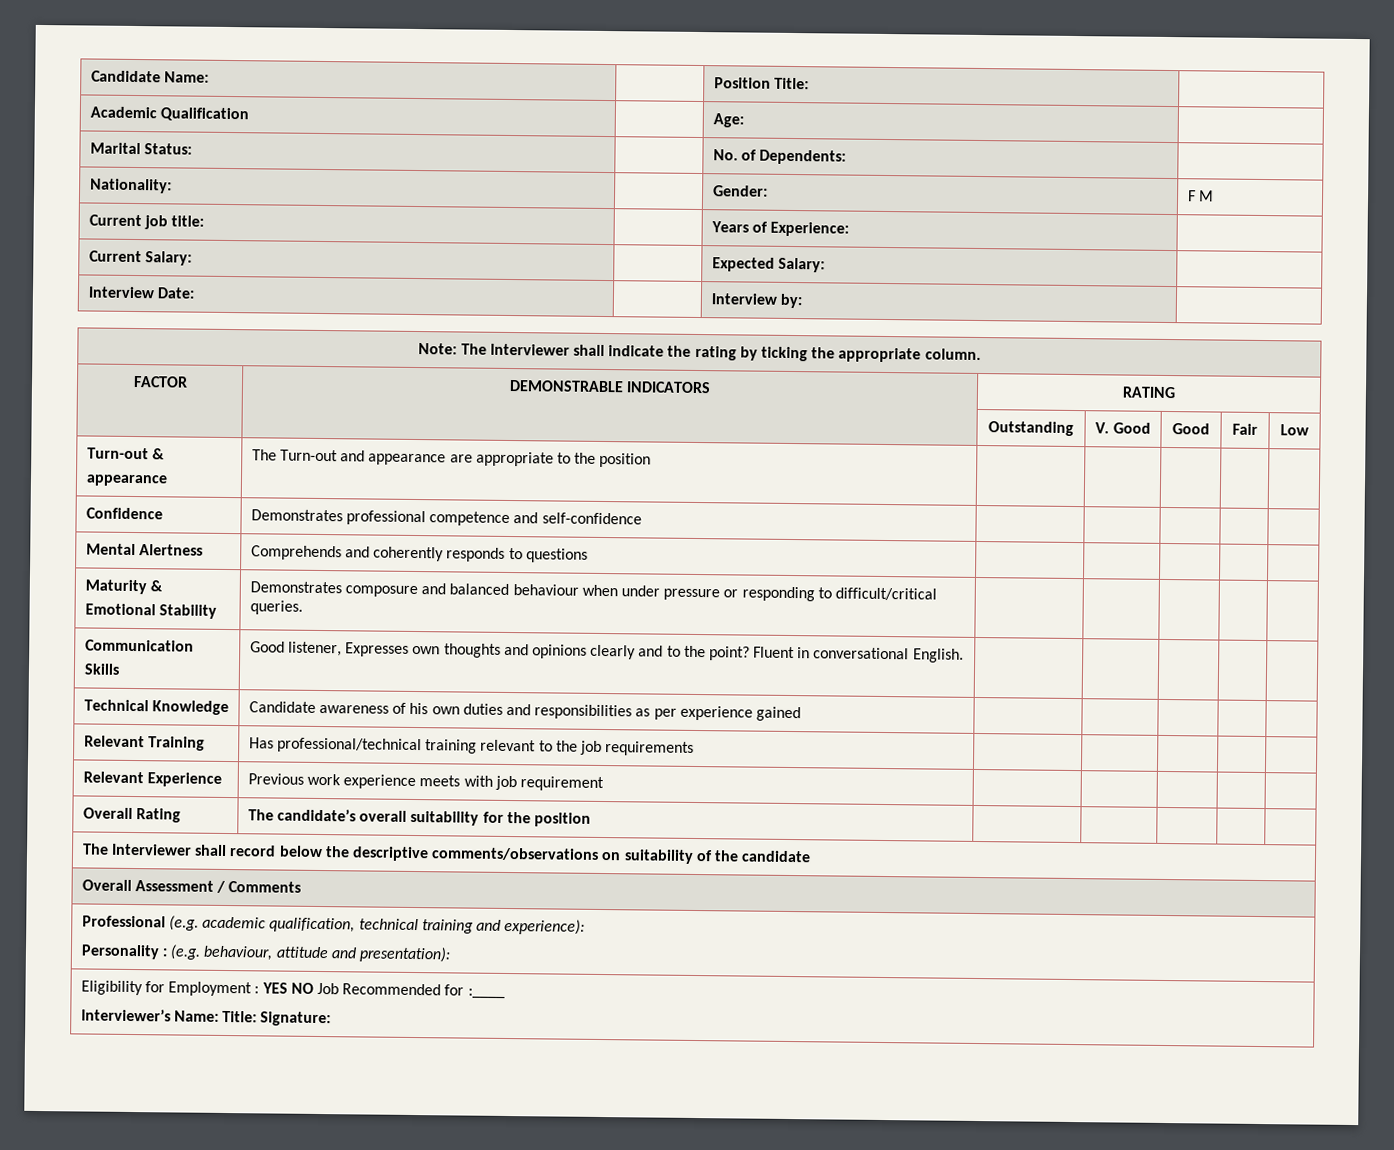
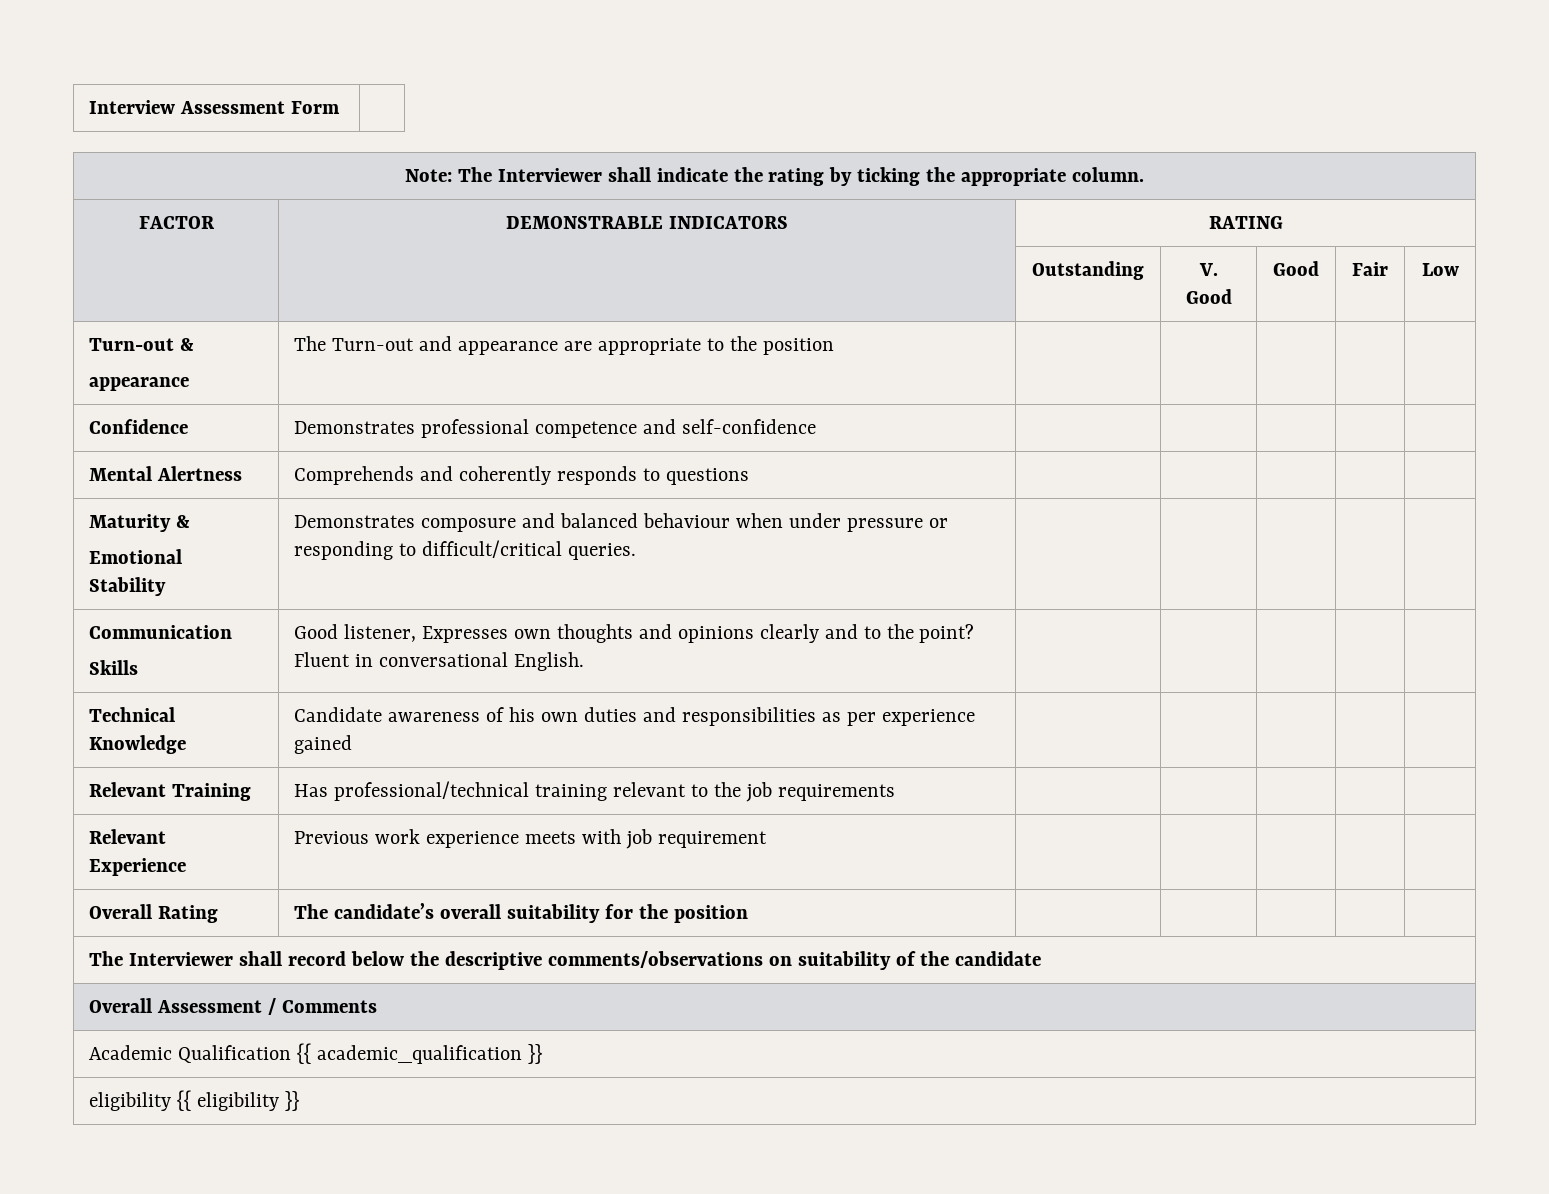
- Candidate Name: | | Position Title: |
- Academic Qualification | | Age: |
- Marital Status: | | No. of Dependents: |
- Nationality: | | Gender: | F M
- Current job title: | | Years of Experience: |
- Current Salary: | | Expected Salary: |
- Interview Date: | | Interview by: |
+ Interview Assessment Form |
- Professional (e.g. academic qualification, technical training and experience):
- Personality : (e.g. behaviour, attitude and presentation):
- Eligibility for Employment : YES NO Job Recommended for :____
- Interviewer’s Name: Title: Signature:
+ Academic Qualification {{ academic_qualification }}
+ eligibility {{ eligibility }}

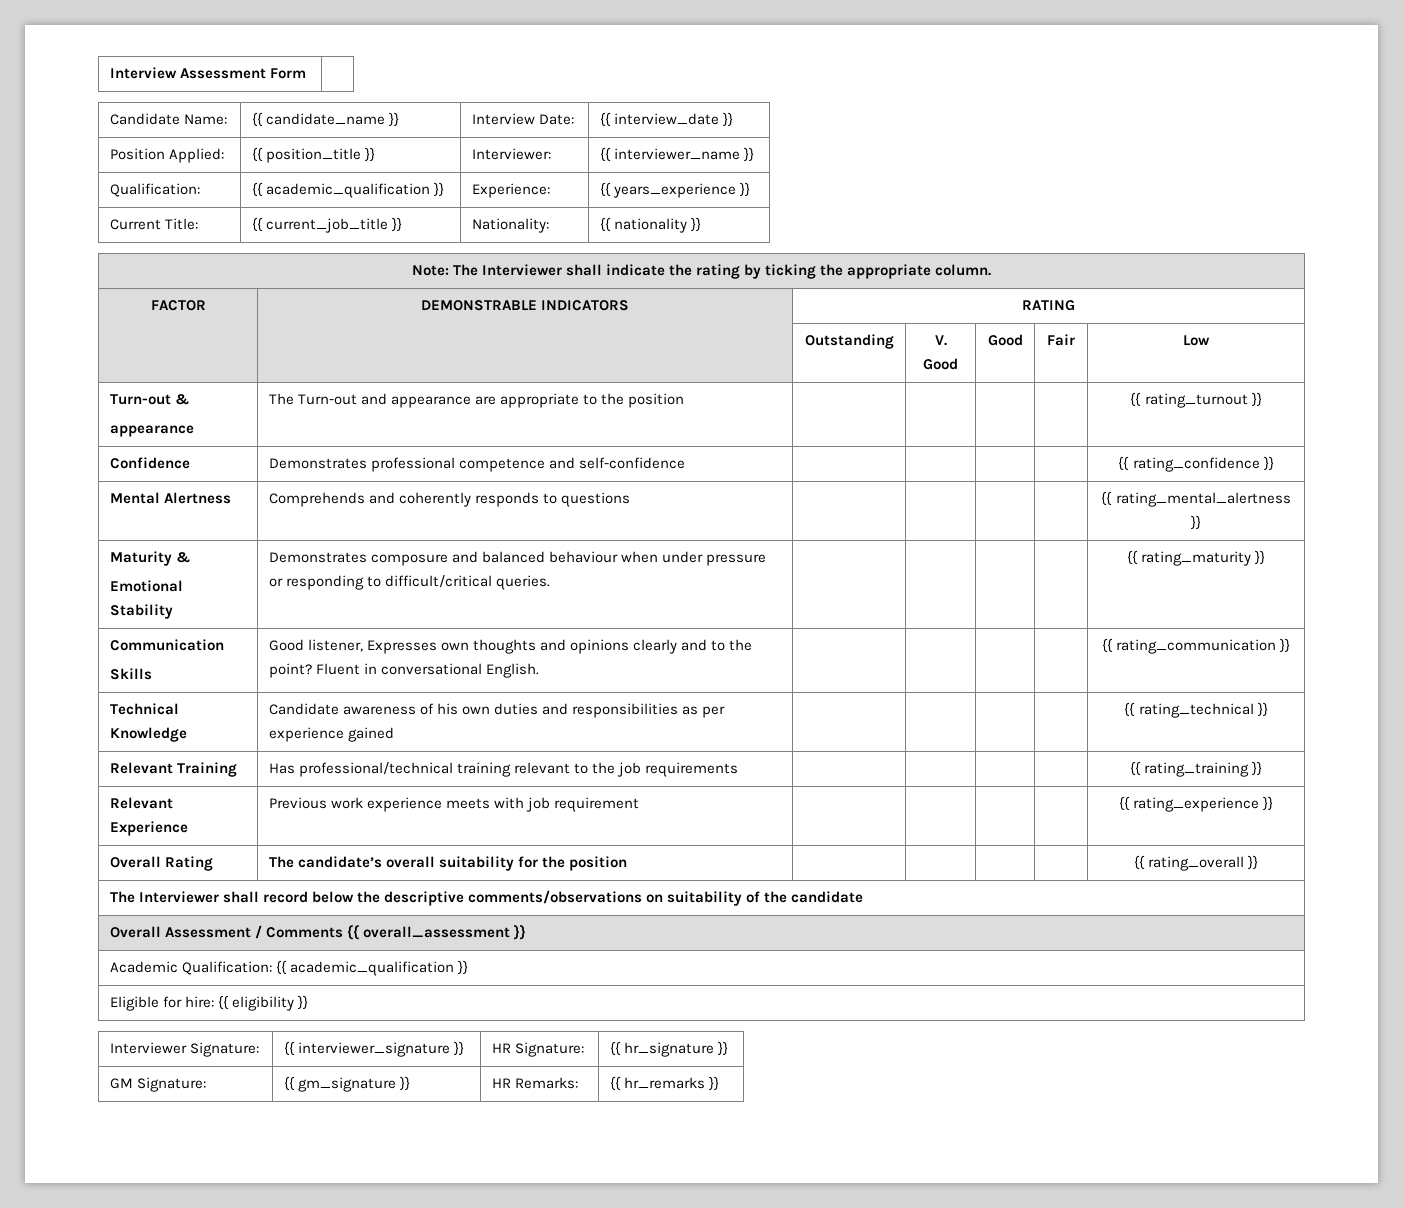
+ Candidate Name: | {{ candidate_name }} | Interview Date: | {{ interview_date }}
+ Position Applied: | {{ position_title }} | Interviewer: | {{ interviewer_name }}
+ Qualification: | {{ academic_qualification }} | Experience: | {{ years_experience }}
+ Current Title: | {{ current_job_title }} | Nationality: | {{ nationality }}
  Turn-out &
- appearance | The Turn-out and appearance are appropriate to the position | | | | |
+ appearance | The Turn-out and appearance are appropriate to the position | | | | | {{ rating_turnout }}
- Confidence | Demonstrates professional competence and self-confidence | | | | |
+ Confidence | Demonstrates professional competence and self-confidence | | | | | {{ rating_confidence }}
- Mental Alertness | Comprehends and coherently responds to questions | | | | |
+ Mental Alertness | Comprehends and coherently responds to questions | | | | | {{ rating_mental_alertness }}
  Maturity &
- Emotional Stability | Demonstrates composure and balanced behaviour when under pressure or responding to difficult/critical queries. | | | | |
+ Emotional Stability | Demonstrates composure and balanced behaviour when under pressure or responding to difficult/critical queries. | | | | | {{ rating_maturity }}
  Communication
- Skills | Good listener, Expresses own thoughts and opinions clearly and to the point? Fluent in conversational English. | | | | |
+ Skills | Good listener, Expresses own thoughts and opinions clearly and to the point? Fluent in conversational English. | | | | | {{ rating_communication }}
- Technical Knowledge | Candidate awareness of his own duties and responsibilities as per experience gained | | | | |
+ Technical Knowledge | Candidate awareness of his own duties and responsibilities as per experience gained | | | | | {{ rating_technical }}
- Relevant Training | Has professional/technical training relevant to the job requirements | | | | |
+ Relevant Training | Has professional/technical training relevant to the job requirements | | | | | {{ rating_training }}
- Relevant Experience | Previous work experience meets with job requirement | | | | |
+ Relevant Experience | Previous work experience meets with job requirement | | | | | {{ rating_experience }}
- Overall Rating | The candidate’s overall suitability for the position | | | | |
+ Overall Rating | The candidate’s overall suitability for the position | | | | | {{ rating_overall }}
- Overall Assessment / Comments
+ Overall Assessment / Comments {{ overall_assessment }}
- Academic Qualification {{ academic_qualification }}
+ Academic Qualification: {{ academic_qualification }}
- eligibility {{ eligibility }}
+ Eligible for hire: {{ eligibility }}
+ Interviewer Signature: | {{ interviewer_signature }} | HR Signature: | {{ hr_signature }}
+ GM Signature: | {{ gm_signature }} | HR Remarks: | {{ hr_remarks }}

